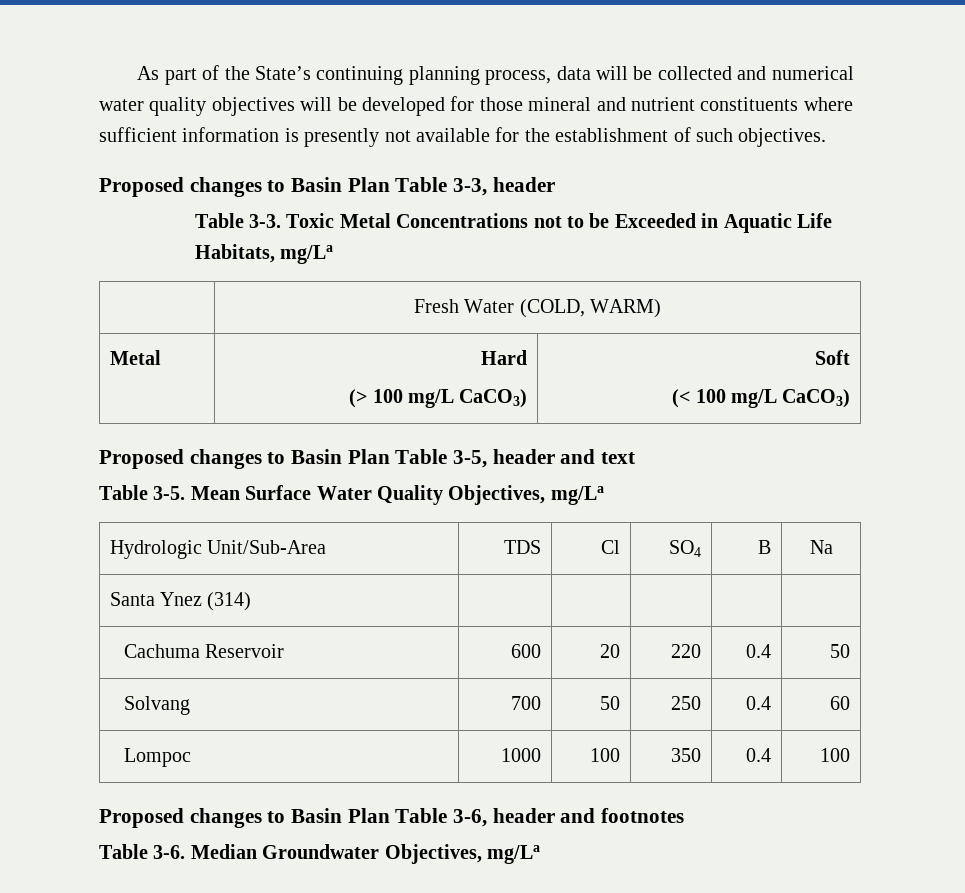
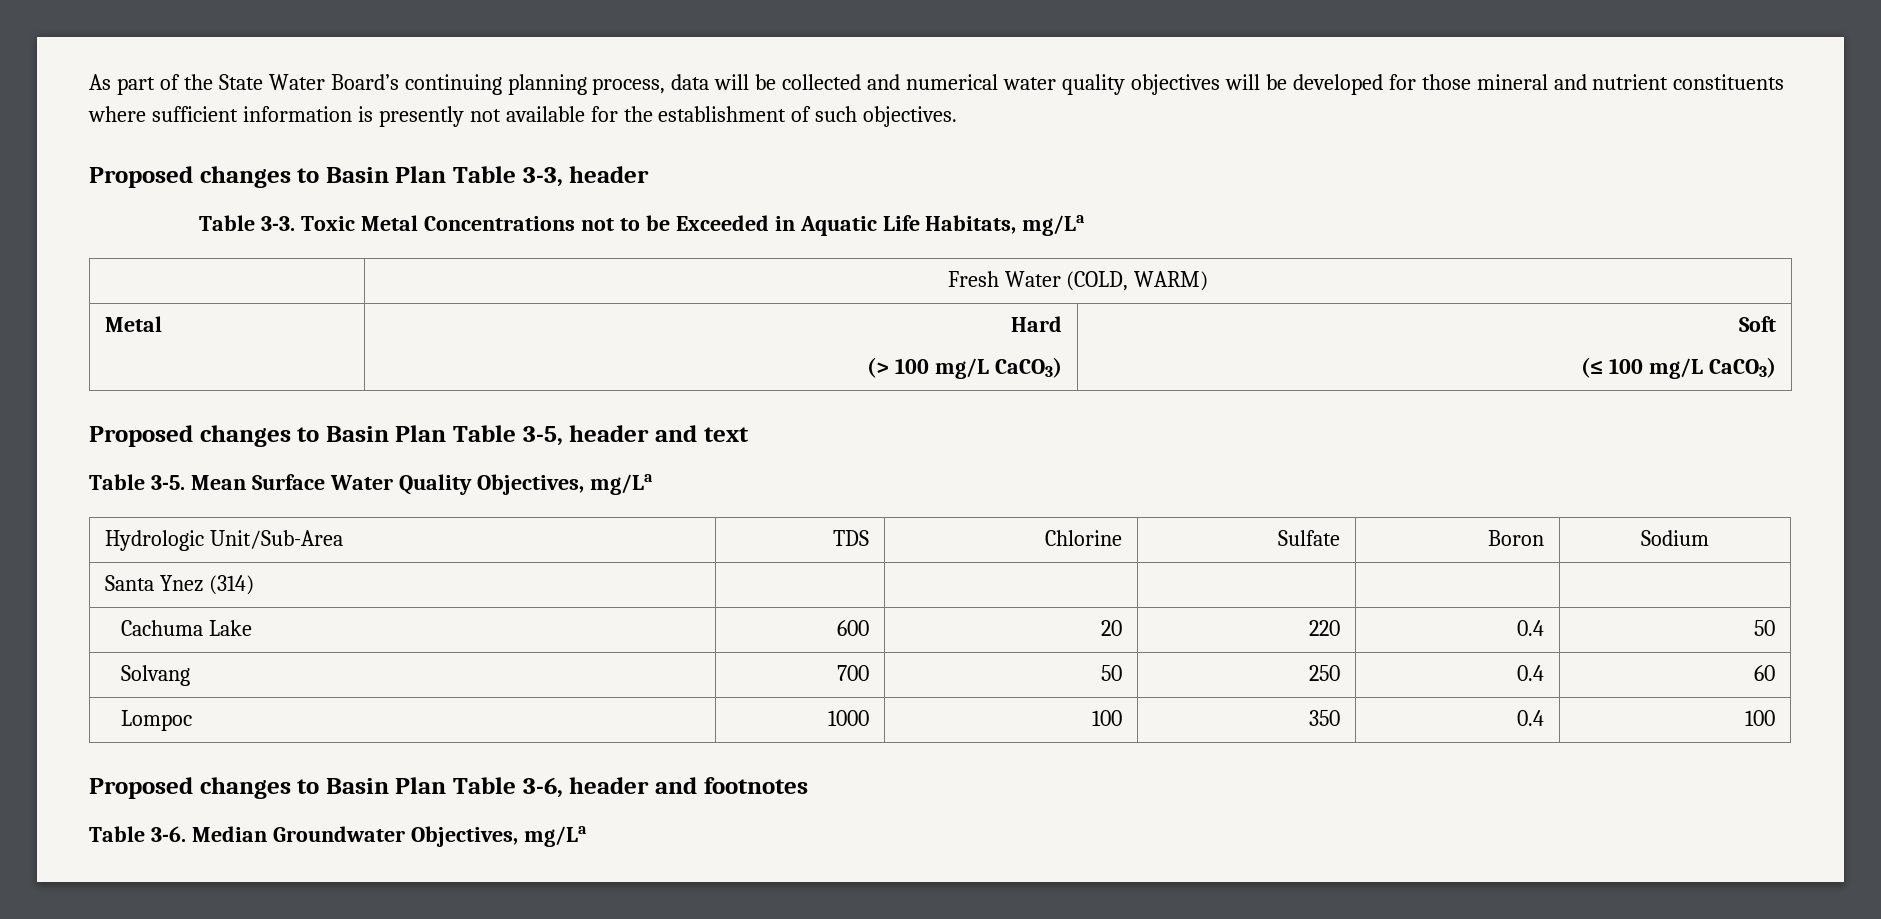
- As part of the State’s continuing planning process, data will be collected and numerical water quality objectives will be developed for those mineral and nutrient constituents where sufficient information is presently not available for the establishment of such objectives.
+ As part of the State Water Board’s continuing planning process, data will be collected and numerical water quality objectives will be developed for those mineral and nutrient constituents where sufficient information is presently not available for the establishment of such objectives.
  Metal | Hard
  (> 100 mg/L CaCO3) | Soft
- (< 100 mg/L CaCO3)
+ (≤ 100 mg/L CaCO3)
- Hydrologic Unit/Sub-Area | TDS | Cl | SO4 | B | Na
+ Hydrologic Unit/Sub-Area | TDS | Chlorine | Sulfate | Boron | Sodium
- Cachuma Reservoir | 600 | 20 | 220 | 0.4 | 50
+ Cachuma Lake | 600 | 20 | 220 | 0.4 | 50

